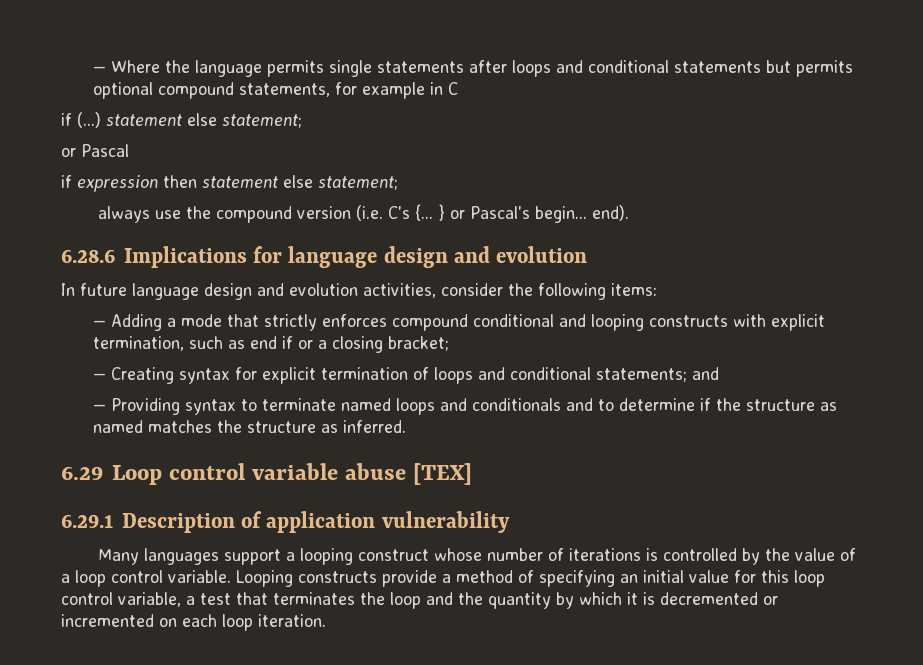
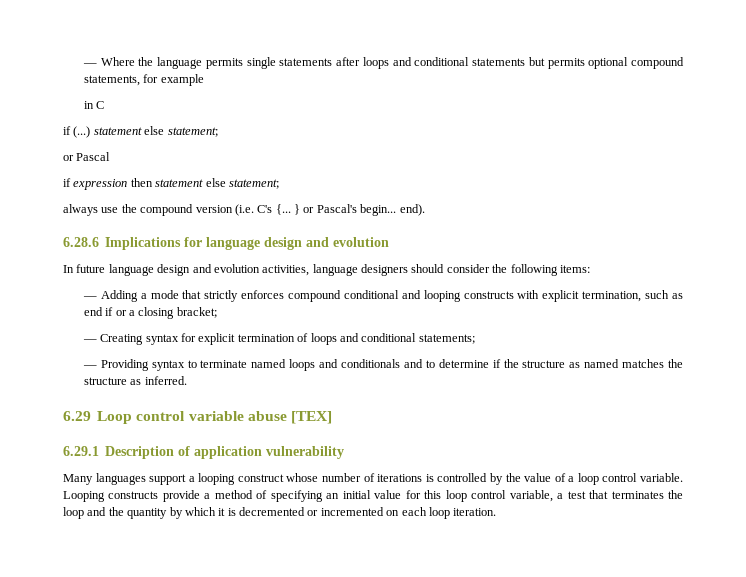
- — Where the language permits single statements after loops and conditional statements but permits optional compound statements, for example in C
+ — Where the language permits single statements after loops and conditional statements but permits optional compound statements, for example
+ in C
- In future language design and evolution activities, consider the following items:
+ In future language design and evolution activities, language designers should consider the following items:
- — Creating syntax for explicit termination of loops and conditional statements; and
+ — Creating syntax for explicit termination of loops and conditional statements;

